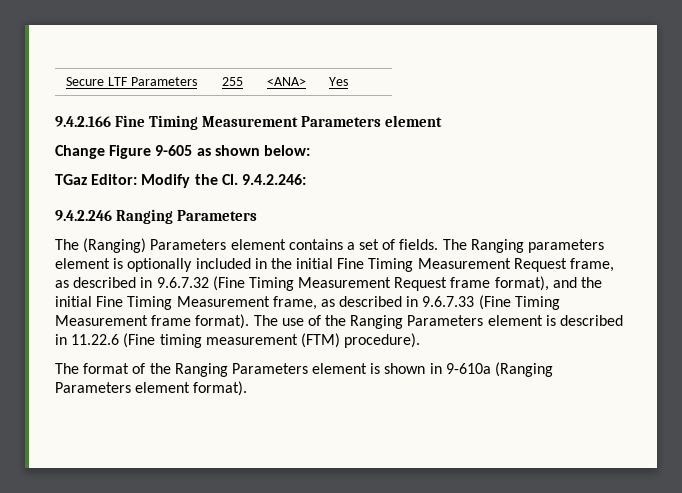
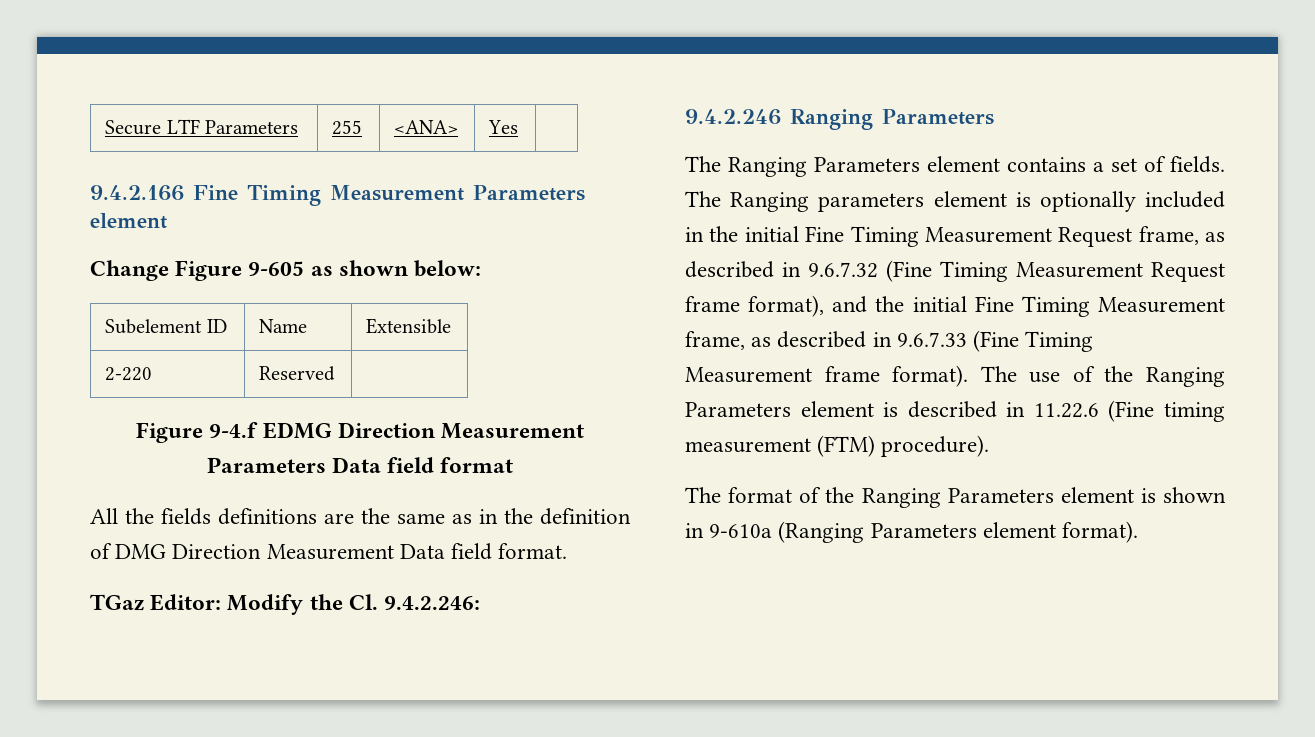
+ Subelement ID | Name | Extensible
+ 2-220 | Reserved |
+ Figure 9-4.f EDMG Direction Measurement Parameters Data field format
+ All the fields definitions are the same as in the definition of DMG Direction Measurement Data field format.
- The (Ranging) Parameters element contains a set of fields.
+ The Ranging Parameters element contains a set of fields.

